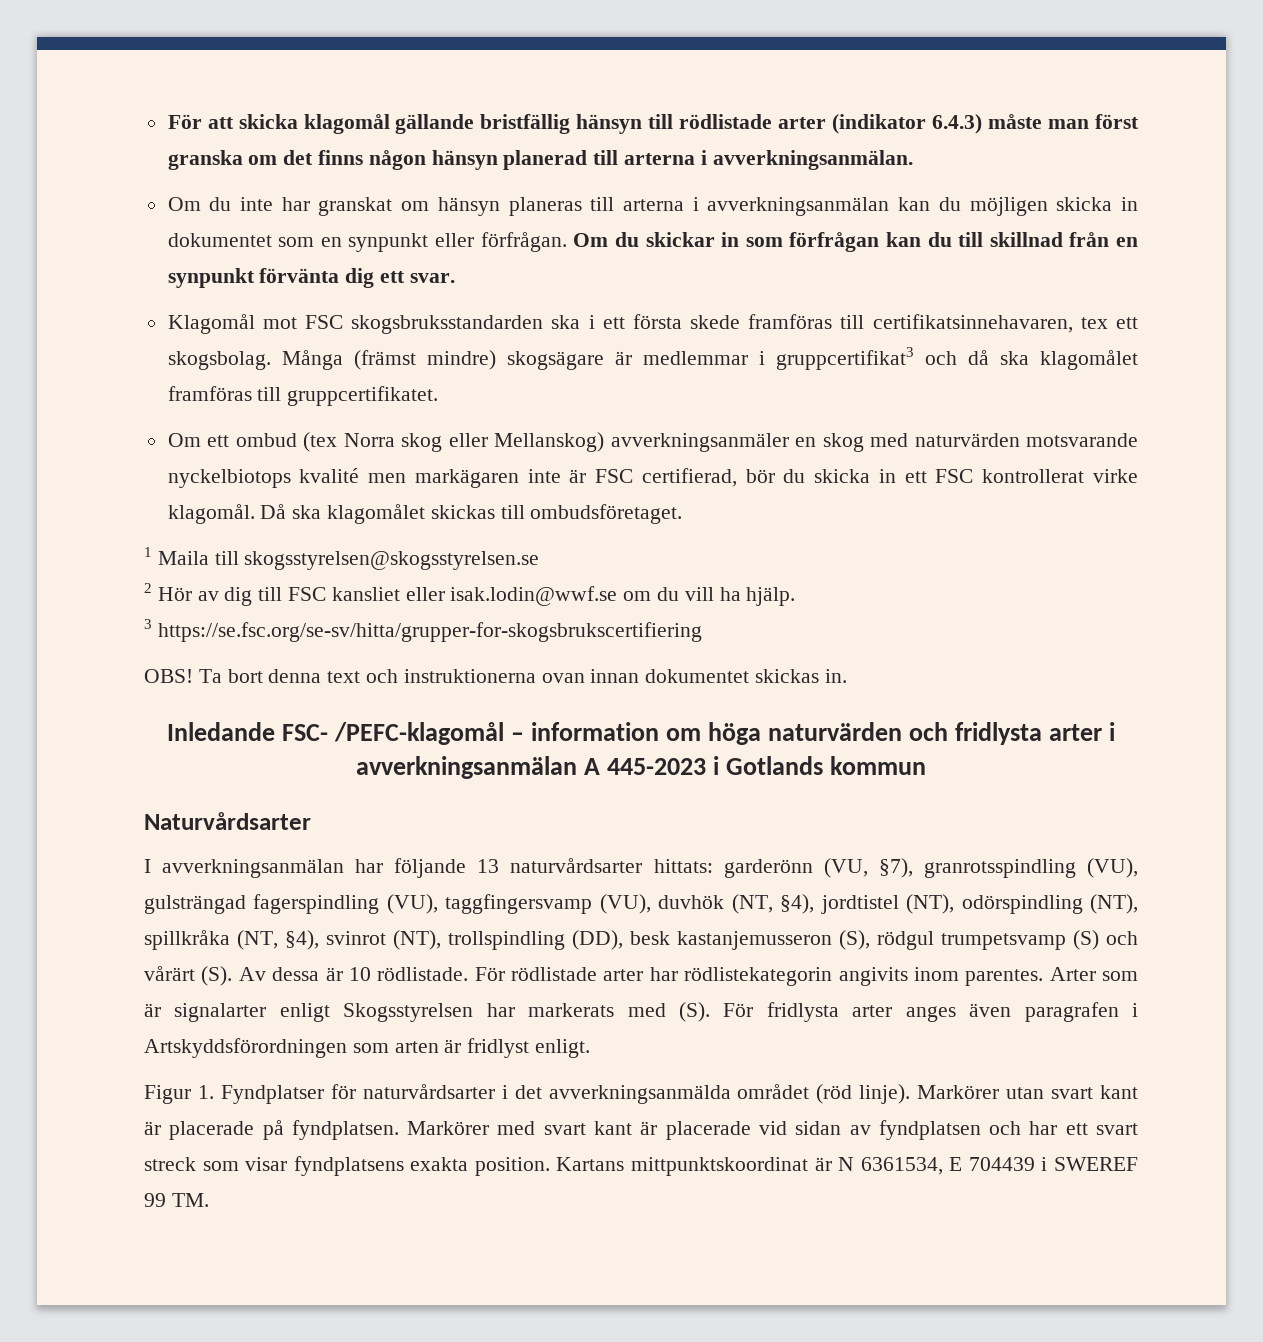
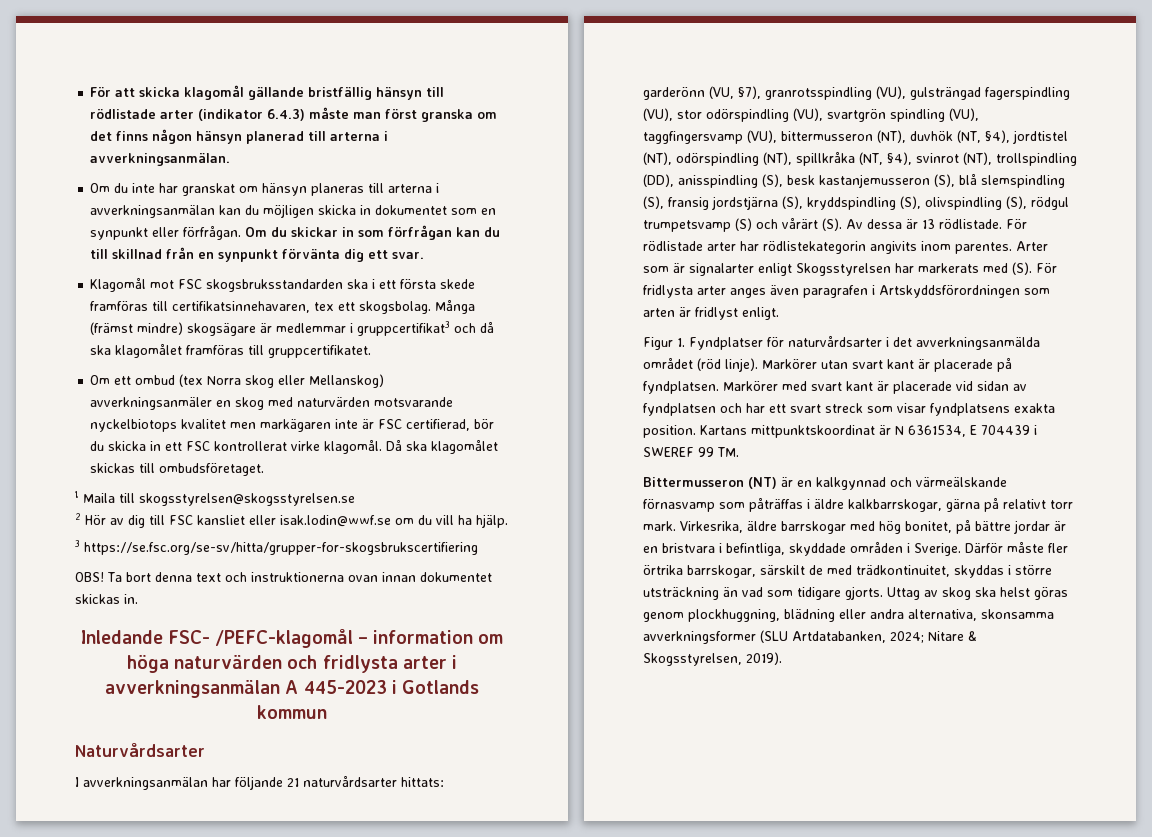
- Om ett ombud (tex Norra skog eller Mellanskog) avverkningsanmäler en skog med naturvärden motsvarande nyckelbiotops kvalité men markägaren inte är FSC certifierad, bör du skicka in ett FSC kontrollerat virke klagomål.
+ Om ett ombud (tex Norra skog eller Mellanskog) avverkningsanmäler en skog med naturvärden motsvarande nyckelbiotops kvalitet men markägaren inte är FSC certifierad, bör du skicka in ett FSC kontrollerat virke klagomål.
- I avverkningsanmälan har följande 13 naturvårdsarter hittats: garderönn (VU, §7), granrotsspindling (VU), gulsträngad fagerspindling (VU), taggfingersvamp (VU), duvhök (NT, §4), jordtistel (NT), odörspindling (NT), spillkråka (NT, §4), svinrot (NT), trollspindling (DD), besk kastanjemusseron (S), rödgul trumpetsvamp (S) och vårärt (S). Av dessa är 10 rödlistade.
+ I avverkningsanmälan har följande 21 naturvårdsarter hittats: garderönn (VU, §7), granrotsspindling (VU), gulsträngad fagerspindling (VU), stor odörspindling (VU), svartgrön spindling (VU), taggfingersvamp (VU), bittermusseron (NT), duvhök (NT, §4), jordtistel (NT), odörspindling (NT), spillkråka (NT, §4), svinrot (NT), trollspindling (DD), anisspindling (S), besk kastanjemusseron (S), blå slemspindling (S), fransig jordstjärna (S), kryddspindling (S), olivspindling (S), rödgul trumpetsvamp (S) och vårärt (S). Av dessa är 13 rödlistade.
+ Bittermusseron (NT) är en kalkgynnad och värmeälskande förnasvamp som påträffas i äldre kalkbarrskogar, gärna på relativt torr mark. Virkesrika, äldre barrskogar med hög bonitet, på bättre jordar är en bristvara i befintliga, skyddade områden i Sverige. Därför måste fler örtrika barrskogar, särskilt de med trädkontinuitet, skyddas i större utsträckning än vad som tidigare gjorts. Uttag av skog ska helst göras genom plockhuggning, blädning eller andra alternativa, skonsamma avverkningsformer (SLU Artdatabanken, 2024; Nitare & Skogsstyrelsen, 2019).

